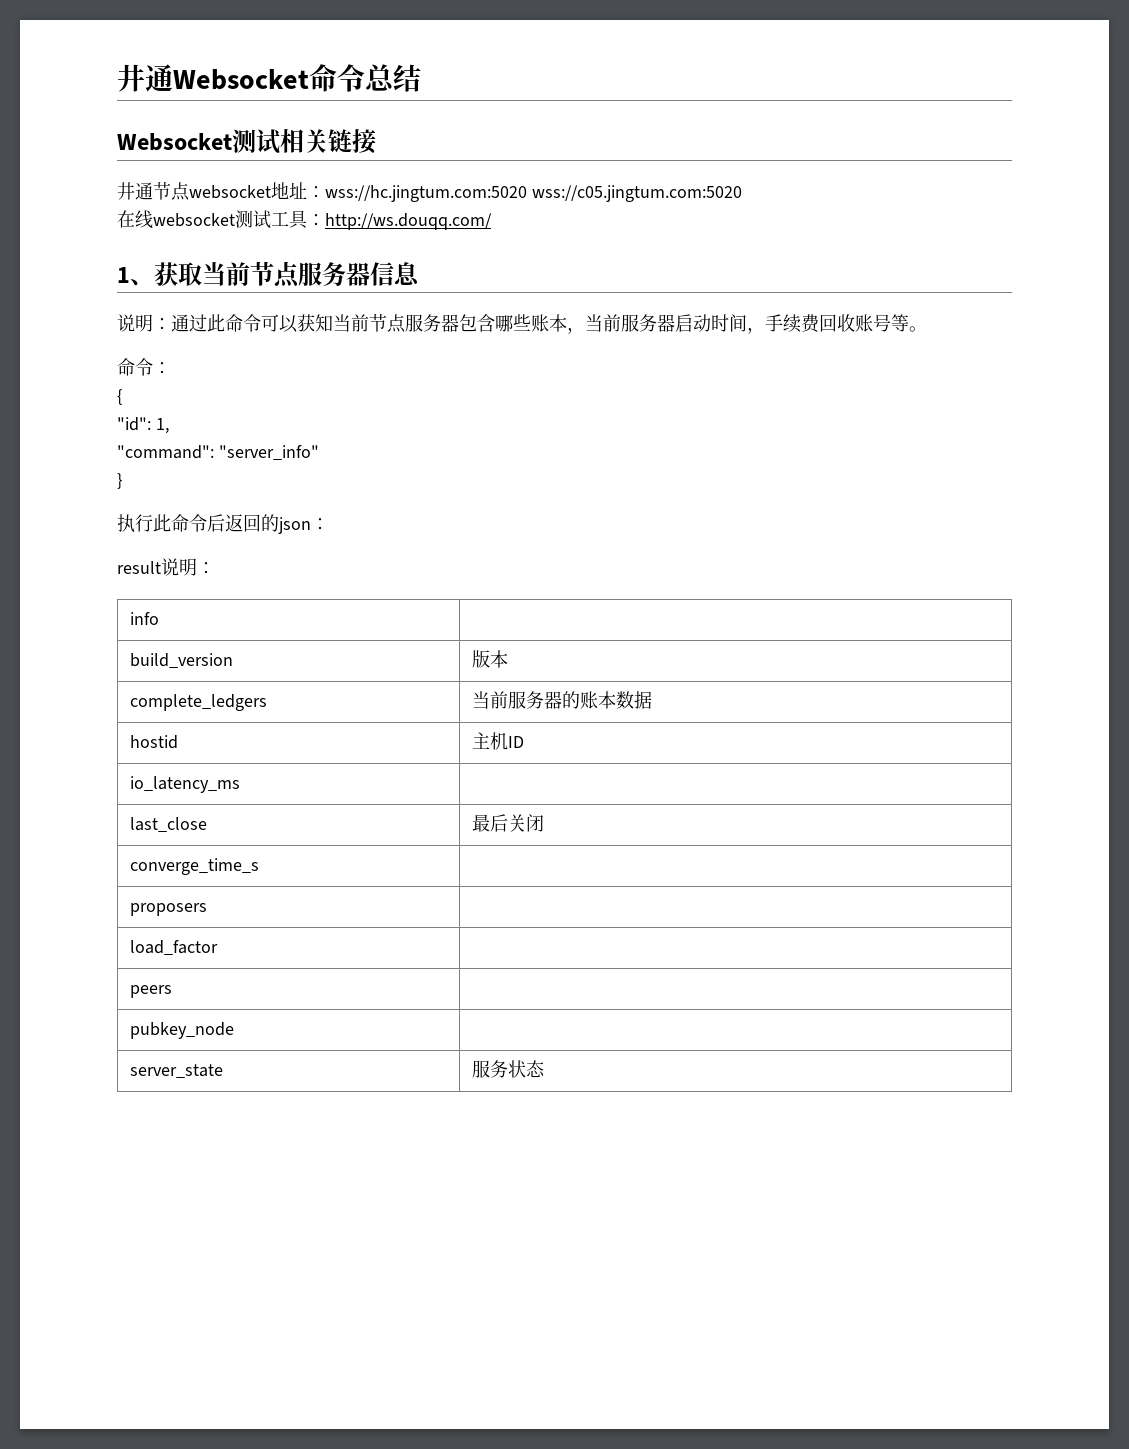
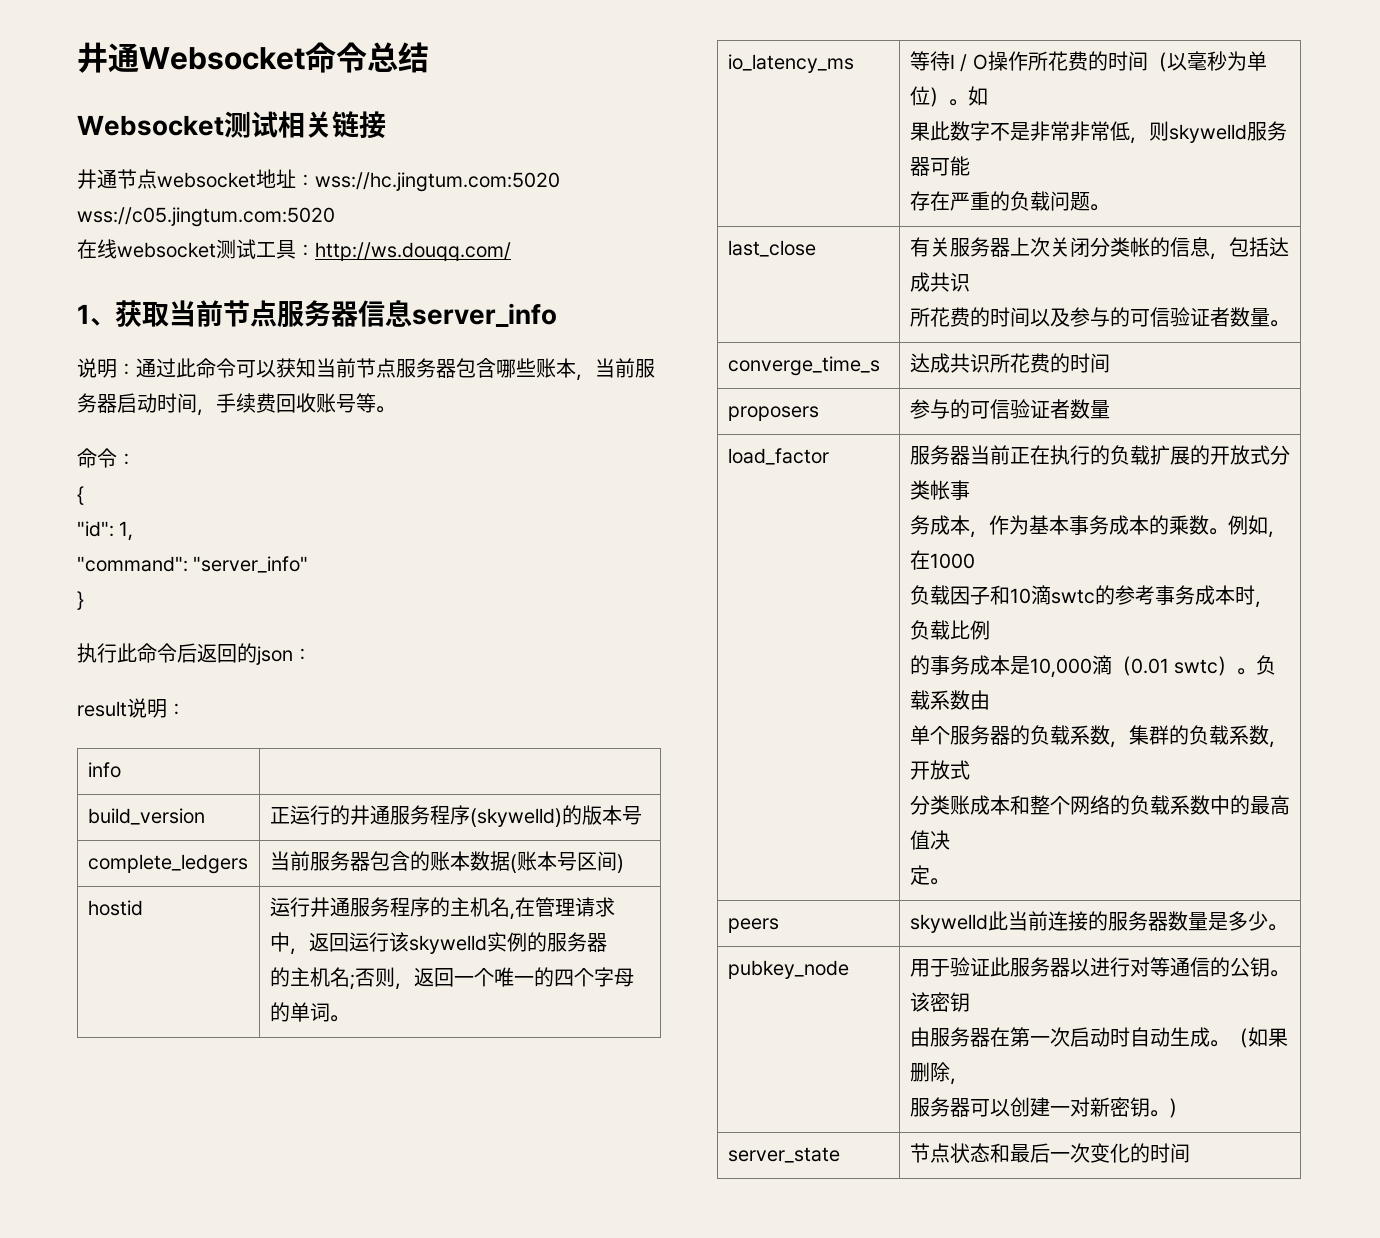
- 1、获取当前节点服务器信息
+ 1、获取当前节点服务器信息server_info
- build_version | 版本
+ build_version | 正运行的井通服务程序(skywelld)的版本号
- complete_ledgers | 当前服务器的账本数据
- hostid | 主机ID
- io_latency_ms |
- last_close | 最后关闭
- converge_time_s |
- proposers |
- load_factor |
- peers |
- pubkey_node |
- server_state | 服务状态
+ complete_ledgers | 当前服务器包含的账本数据(账本号区间)
+ hostid | 运行井通服务程序的主机名,在管理请求中，返回运行该skywelld实例的服务器
+ 的主机名;否则，返回一个唯一的四个字母的单词。
+ io_latency_ms | 等待I / O操作所花费的时间（以毫秒为单位）。如
+ 果此数字不是非常非常低，则skywelld服务器可能
+ 存在严重的负载问题。
+ last_close | 有关服务器上次关闭分类帐的信息，包括达成共识
+ 所花费的时间以及参与的可信验证者数量。
+ converge_time_s | 达成共识所花费的时间
+ proposers | 参与的可信验证者数量
+ load_factor | 服务器当前正在执行的负载扩展的开放式分类帐事
+ 务成本，作为基本事务成本的乘数。例如，在1000
+ 负载因子和10滴swtc的参考事务成本时，负载比例
+ 的事务成本是10,000滴（0.01 swtc）。负载系数由
+ 单个服务器的负载系数，集群的负载系数，开放式
+ 分类账成本和整个网络的负载系数中的最高值决
+ 定。
+ peers | skywelld此当前连接的服务器数量是多少。
+ pubkey_node | 用于验证此服务器以进行对等通信的公钥。该密钥
+ 由服务器在第一次启动时自动生成。（如果删除，
+ 服务器可以创建一对新密钥。）
+ server_state | 节点状态和最后一次变化的时间

